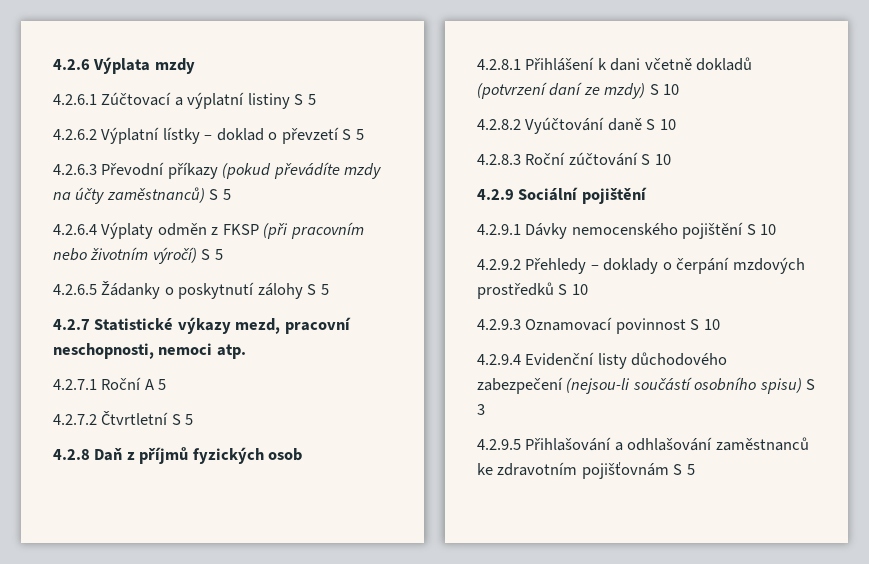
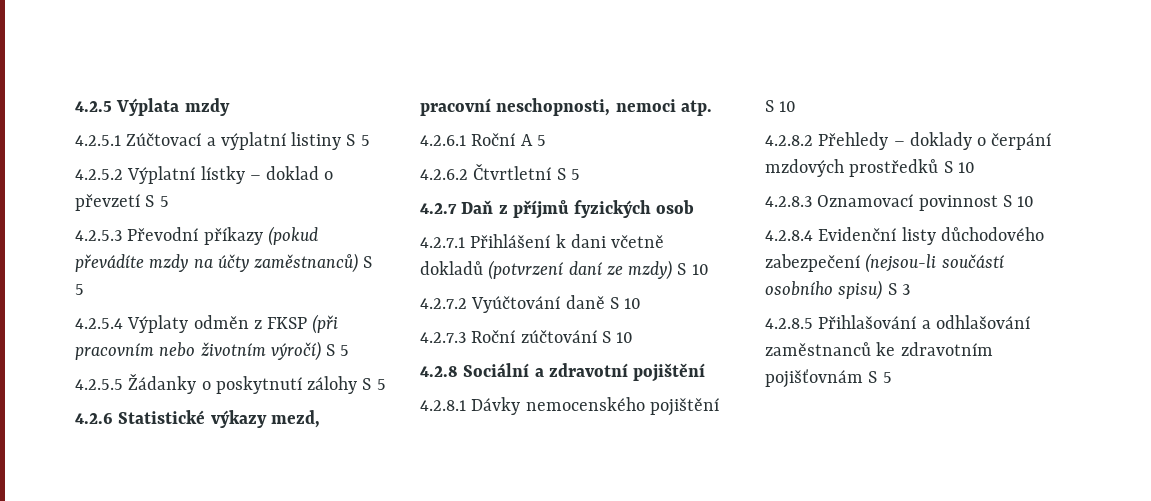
- 4.2.6 Výplata mzdy
+ 4.2.5 Výplata mzdy
- 4.2.6.1 Zúčtovací a výplatní listiny S 5
+ 4.2.5.1 Zúčtovací a výplatní listiny S 5
- 4.2.6.2 Výplatní lístky – doklad o převzetí S 5
+ 4.2.5.2 Výplatní lístky – doklad o převzetí S 5
- 4.2.6.3 Převodní příkazy (pokud převádíte mzdy na účty zaměstnanců) S 5
+ 4.2.5.3 Převodní příkazy (pokud převádíte mzdy na účty zaměstnanců) S 5
- 4.2.6.4 Výplaty odměn z FKSP (při pracovním nebo životním výročí) S 5
+ 4.2.5.4 Výplaty odměn z FKSP (při pracovním nebo životním výročí) S 5
- 4.2.6.5 Žádanky o poskytnutí zálohy S 5
+ 4.2.5.5 Žádanky o poskytnutí zálohy S 5
- 4.2.7 Statistické výkazy mezd, pracovní neschopnosti, nemoci atp.
+ 4.2.6 Statistické výkazy mezd, pracovní neschopnosti, nemoci atp.
- 4.2.7.1 Roční A 5
+ 4.2.6.1 Roční A 5
- 4.2.7.2 Čtvrtletní S 5
+ 4.2.6.2 Čtvrtletní S 5
- 4.2.8 Daň z příjmů fyzických osob
+ 4.2.7 Daň z příjmů fyzických osob
- 4.2.8.1 Přihlášení k dani včetně dokladů (potvrzení daní ze mzdy) S 10
+ 4.2.7.1 Přihlášení k dani včetně dokladů (potvrzení daní ze mzdy) S 10
- 4.2.8.2 Vyúčtování daně S 10
+ 4.2.7.2 Vyúčtování daně S 10
- 4.2.8.3 Roční zúčtování S 10
+ 4.2.7.3 Roční zúčtování S 10
- 4.2.9 Sociální pojištění
+ 4.2.8 Sociální a zdravotní pojištění
- 4.2.9.1 Dávky nemocenského pojištění S 10
+ 4.2.8.1 Dávky nemocenského pojištění S 10
- 4.2.9.2 Přehledy – doklady o čerpání mzdových prostředků S 10
+ 4.2.8.2 Přehledy – doklady o čerpání mzdových prostředků S 10
- 4.2.9.3 Oznamovací povinnost S 10
+ 4.2.8.3 Oznamovací povinnost S 10
- 4.2.9.4 Evidenční listy důchodového zabezpečení (nejsou-li součástí osobního spisu) S 3
+ 4.2.8.4 Evidenční listy důchodového zabezpečení (nejsou-li součástí osobního spisu) S 3
- 4.2.9.5 Přihlašování a odhlašování zaměstnanců ke zdravotním pojišťovnám S 5
+ 4.2.8.5 Přihlašování a odhlašování zaměstnanců ke zdravotním pojišťovnám S 5

